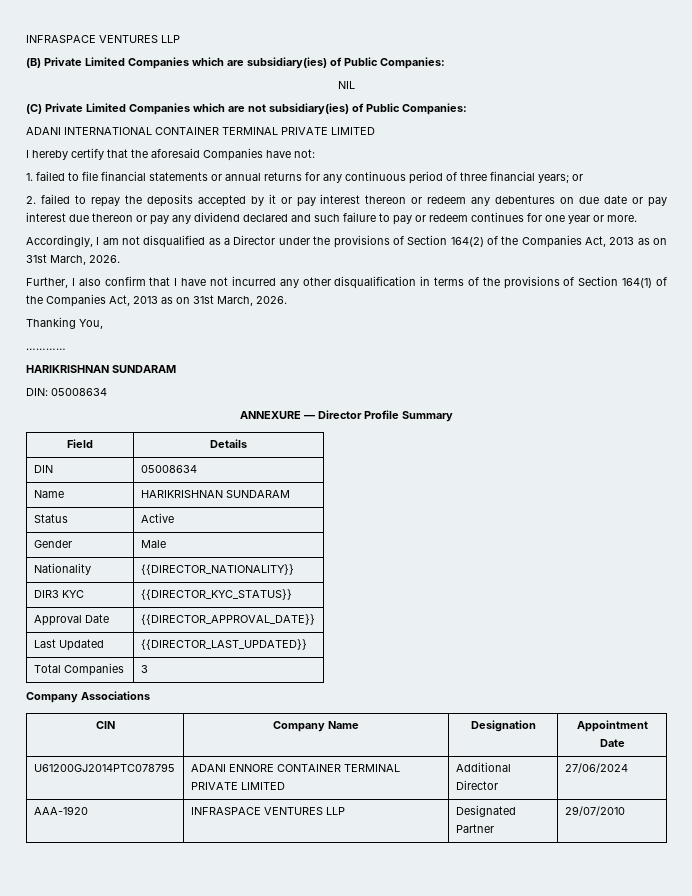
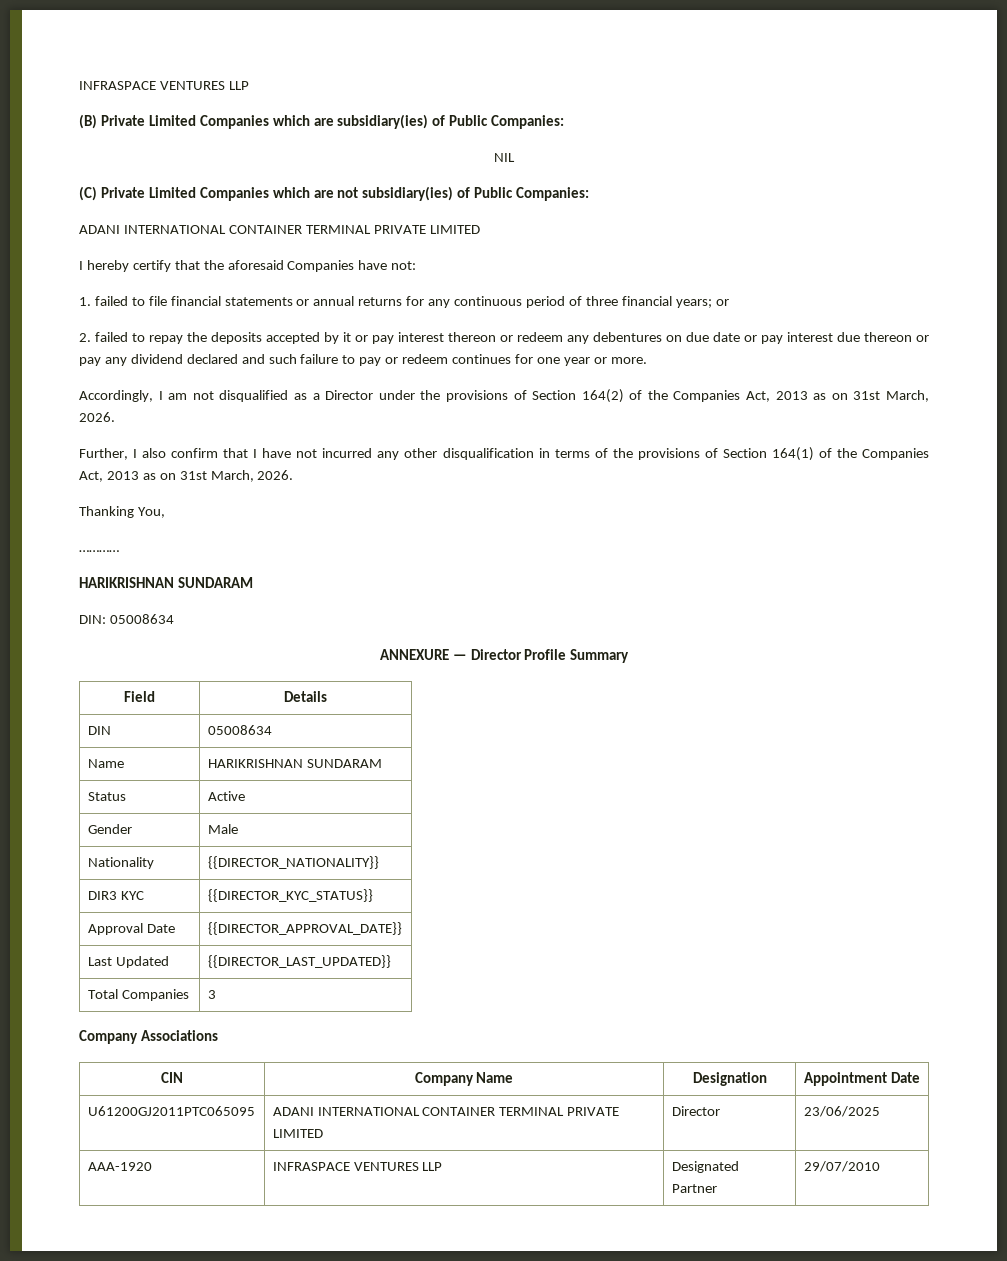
- U61200GJ2014PTC078795 | ADANI ENNORE CONTAINER TERMINAL PRIVATE LIMITED | Additional Director | 27/06/2024
+ U61200GJ2011PTC065095 | ADANI INTERNATIONAL CONTAINER TERMINAL PRIVATE LIMITED | Director | 23/06/2025

